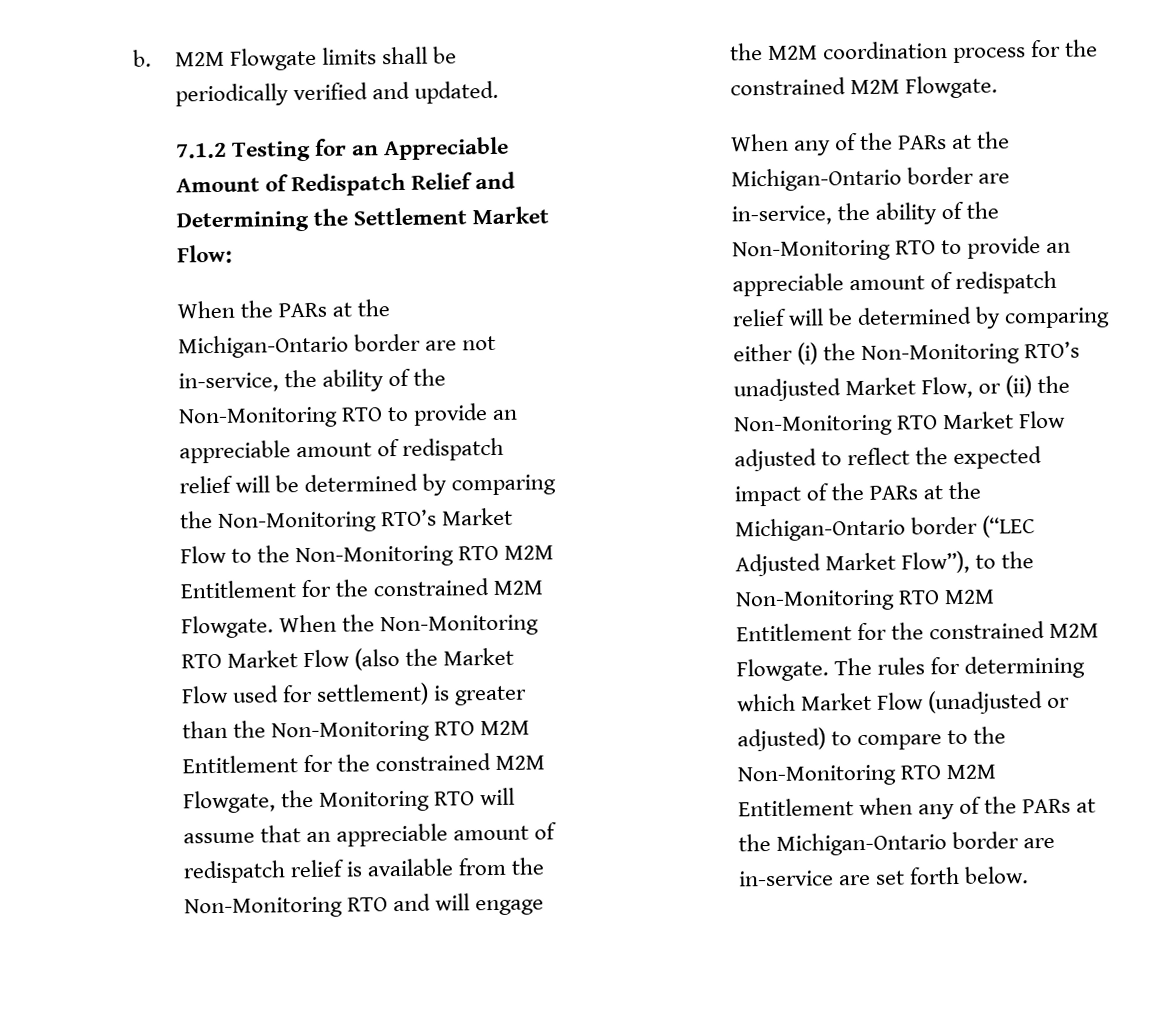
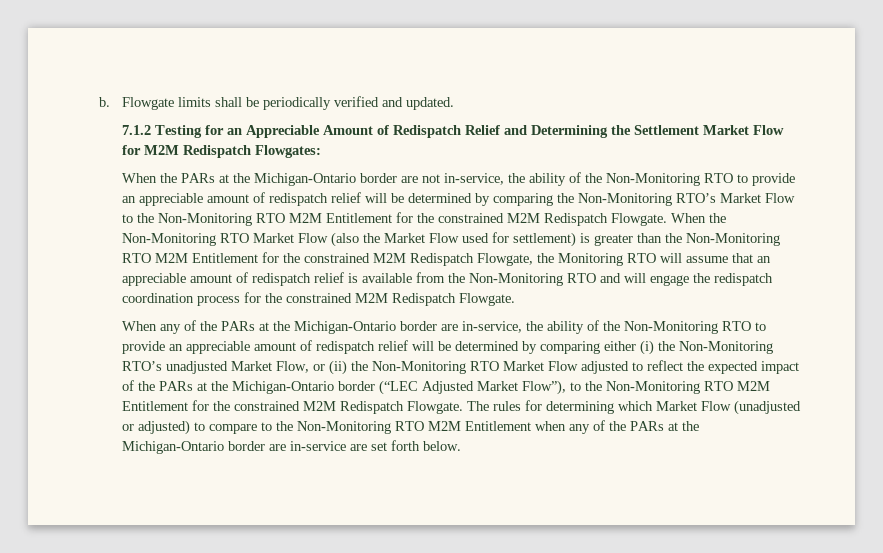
- M2M Flowgate limits shall be periodically verified and updated.
+ Flowgate limits shall be periodically verified and updated.
- 7.1.2 Testing for an Appreciable Amount of Redispatch Relief and Determining the Settlement Market Flow:
+ 7.1.2 Testing for an Appreciable Amount of Redispatch Relief and Determining the Settlement Market Flow for M2M Redispatch Flowgates:
- When the PARs at the Michigan-Ontario border are not in-service, the ability of the Non-Monitoring RTO to provide an appreciable amount of redispatch relief will be determined by comparing the Non-Monitoring RTO’s Market Flow to the Non-Monitoring RTO M2M Entitlement for the constrained M2M Flowgate.
+ When the PARs at the Michigan-Ontario border are not in-service, the ability of the Non-Monitoring RTO to provide an appreciable amount of redispatch relief will be determined by comparing the Non-Monitoring RTO’s Market Flow to the Non-Monitoring RTO M2M Entitlement for the constrained M2M Redispatch Flowgate.
- When the Non-Monitoring RTO Market Flow (also the Market Flow used for settlement) is greater than the Non-Monitoring RTO M2M Entitlement for the constrained M2M Flowgate, the Monitoring RTO will assume that an appreciable amount of redispatch relief is available from the Non-Monitoring RTO and will engage the M2M coordination process for the constrained M2M Flowgate.
+ When the Non-Monitoring RTO Market Flow (also the Market Flow used for settlement) is greater than the Non-Monitoring RTO M2M Entitlement for the constrained M2M Redispatch Flowgate, the Monitoring RTO will assume that an appreciable amount of redispatch relief is available from the Non-Monitoring RTO and will engage the redispatch coordination process for the constrained M2M Redispatch Flowgate.
- When any of the PARs at the Michigan-Ontario border are in-service, the ability of the Non-Monitoring RTO to provide an appreciable amount of redispatch relief will be determined by comparing either (i) the Non-Monitoring RTO’s unadjusted Market Flow, or (ii) the Non-Monitoring RTO Market Flow adjusted to reflect the expected impact of the PARs at the Michigan-Ontario border (“LEC Adjusted Market Flow”), to the Non-Monitoring RTO M2M Entitlement for the constrained M2M Flowgate.
+ When any of the PARs at the Michigan-Ontario border are in-service, the ability of the Non-Monitoring RTO to provide an appreciable amount of redispatch relief will be determined by comparing either (i) the Non-Monitoring RTO’s unadjusted Market Flow, or (ii) the Non-Monitoring RTO Market Flow adjusted to reflect the expected impact of the PARs at the Michigan-Ontario border (“LEC Adjusted Market Flow”), to the Non-Monitoring RTO M2M Entitlement for the constrained M2M Redispatch Flowgate.

